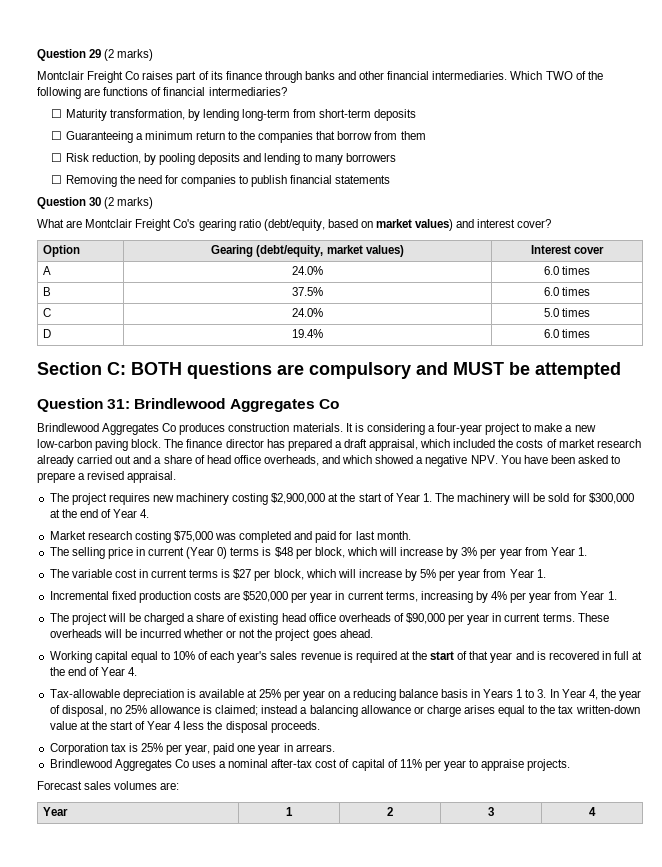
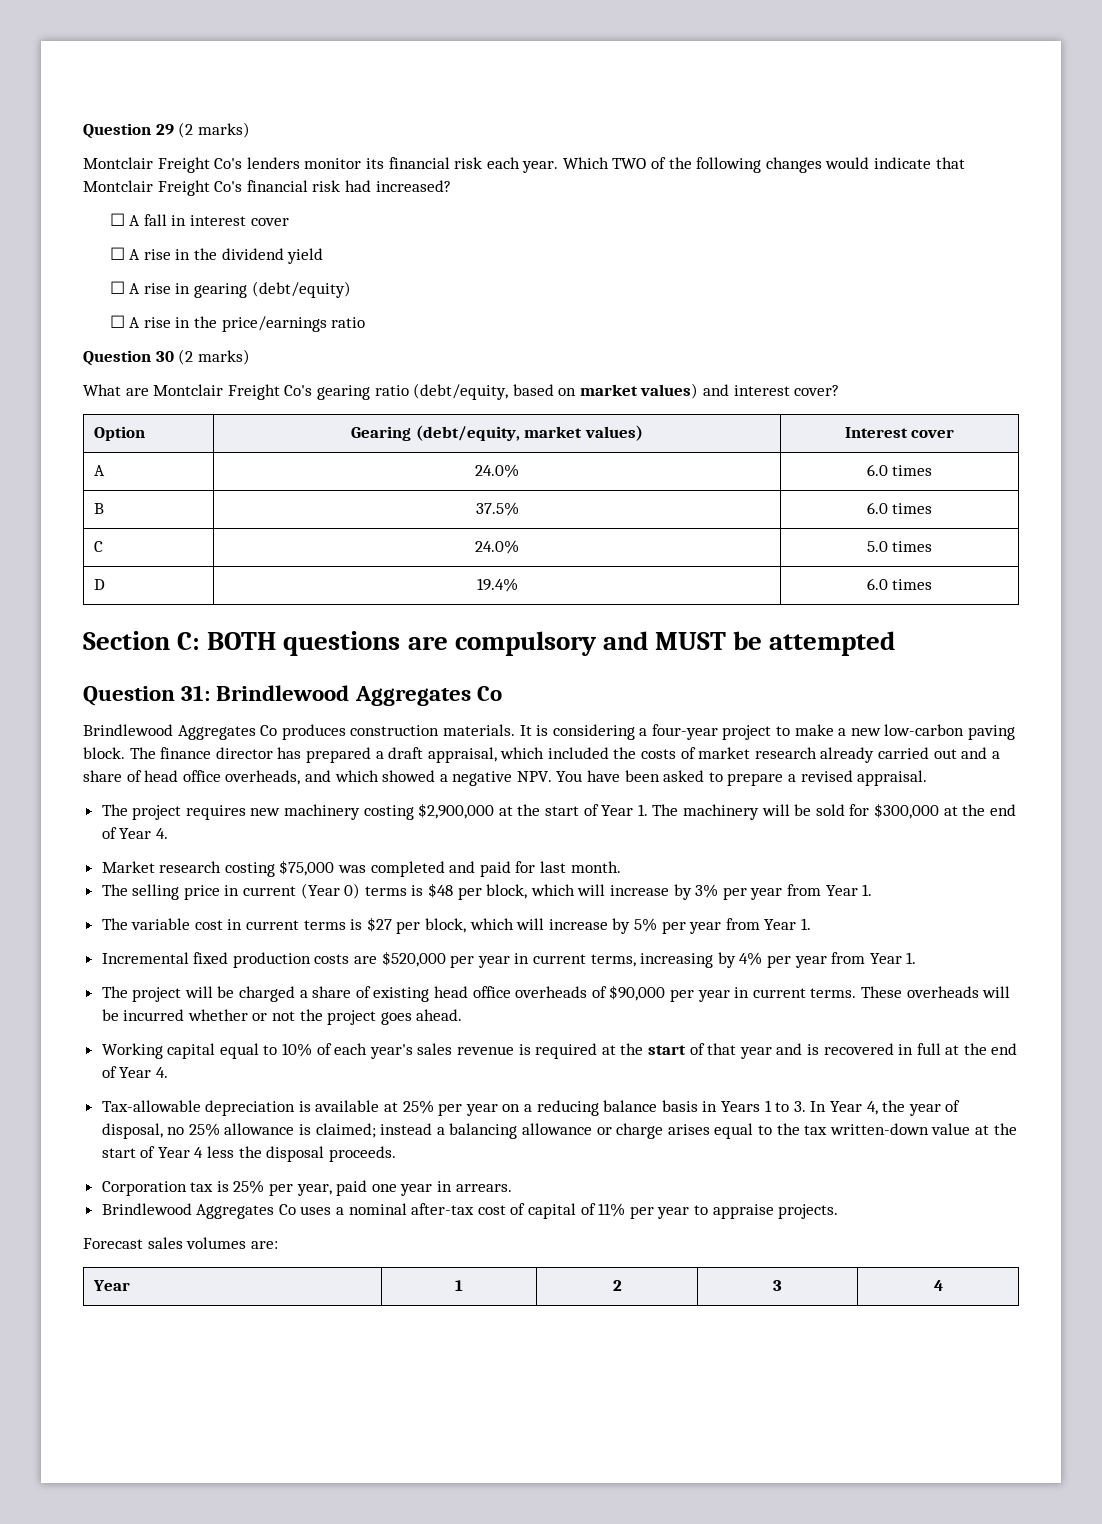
- Montclair Freight Co raises part of its finance through banks and other financial intermediaries.
+ Montclair Freight Co's lenders monitor its financial risk each year.
- Which TWO of the following are functions of financial intermediaries?
- ☐ Maturity transformation, by lending long-term from short-term deposits
- ☐ Guaranteeing a minimum return to the companies that borrow from them
- ☐ Risk reduction, by pooling deposits and lending to many borrowers
- ☐ Removing the need for companies to publish financial statements
+ Which TWO of the following changes would indicate that Montclair Freight Co's financial risk had increased?
+ ☐ A fall in interest cover
+ ☐ A rise in the dividend yield
+ ☐ A rise in gearing (debt/equity)
+ ☐ A rise in the price/earnings ratio

